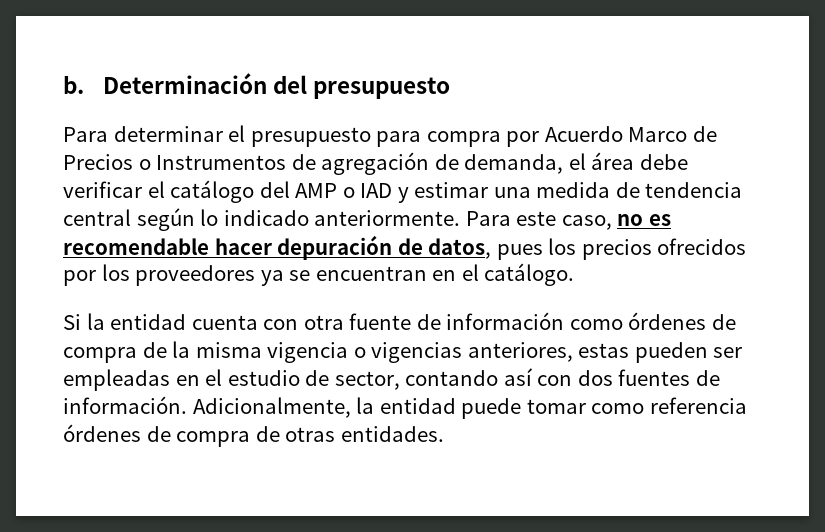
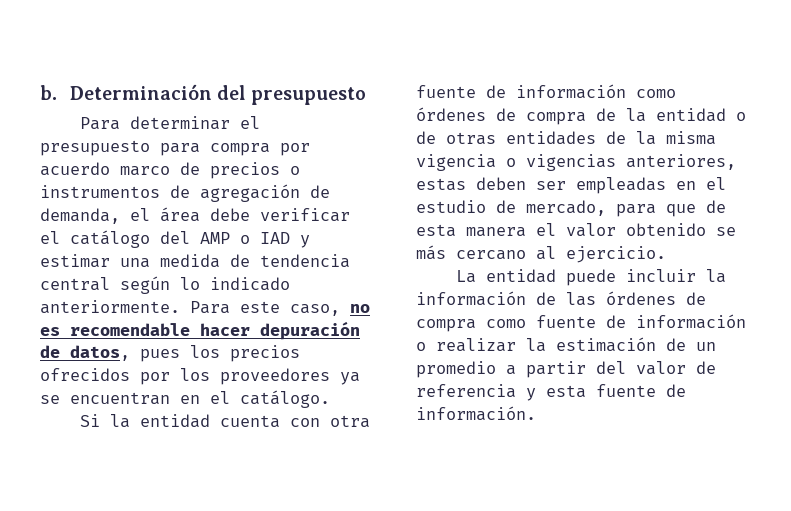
- Para determinar el presupuesto para compra por Acuerdo Marco de Precios o Instrumentos de agregación de demanda, el área debe verificar el catálogo del AMP o IAD y estimar una medida de tendencia central según lo indicado anteriormente.
+ Para determinar el presupuesto para compra por acuerdo marco de precios o instrumentos de agregación de demanda, el área debe verificar el catálogo del AMP o IAD y estimar una medida de tendencia central según lo indicado anteriormente.
- Si la entidad cuenta con otra fuente de información como órdenes de compra de la misma vigencia o vigencias anteriores, estas pueden ser empleadas en el estudio de sector, contando así con dos fuentes de información. Adicionalmente, la entidad puede tomar como referencia órdenes de compra de otras entidades.
+ Si la entidad cuenta con otra fuente de información como órdenes de compra de la entidad o de otras entidades de la misma vigencia o vigencias anteriores, estas deben ser empleadas en el estudio de mercado, para que de esta manera el valor obtenido se más cercano al ejercicio.
+ La entidad puede incluir la información de las órdenes de compra como fuente de información o realizar la estimación de un promedio a partir del valor de referencia y esta fuente de información.

